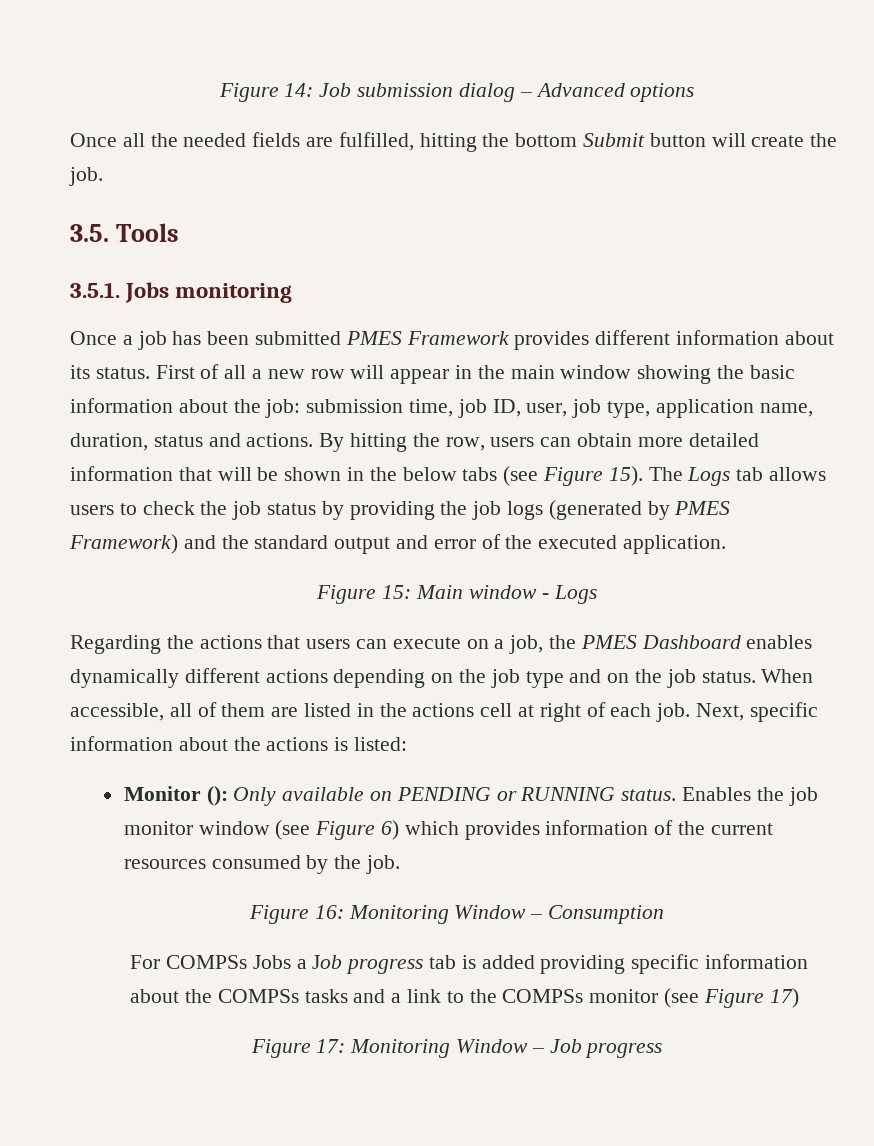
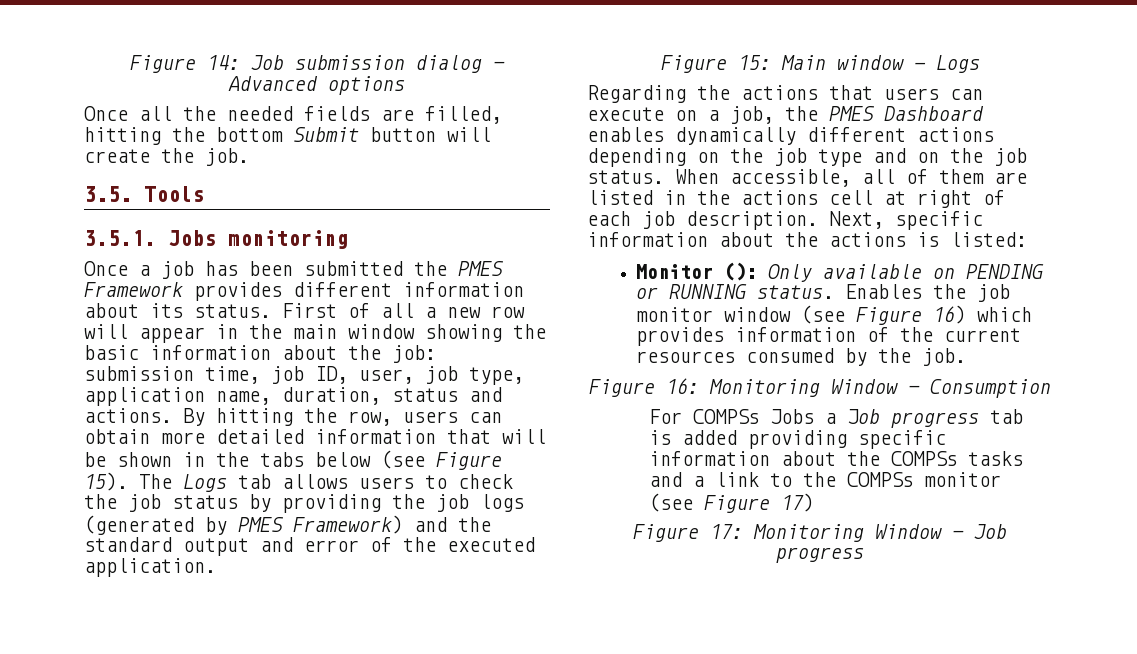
- Once all the needed fields are fulfilled, hitting the bottom Submit button will create the job.
+ Once all the needed fields are filled, hitting the bottom Submit button will create the job.
- Once a job has been submitted PMES Framework provides different information about its status.
+ Once a job has been submitted the PMES Framework provides different information about its status.
- By hitting the row, users can obtain more detailed information that will be shown in the below tabs (see Figure 15).
+ By hitting the row, users can obtain more detailed information that will be shown in the tabs below (see Figure 15).
- When accessible, all of them are listed in the actions cell at right of each job.
+ When accessible, all of them are listed in the actions cell at right of each job description.
- Enables the job monitor window (see Figure 6) which provides information of the current resources consumed by the job.
+ Enables the job monitor window (see Figure 16) which provides information of the current resources consumed by the job.

